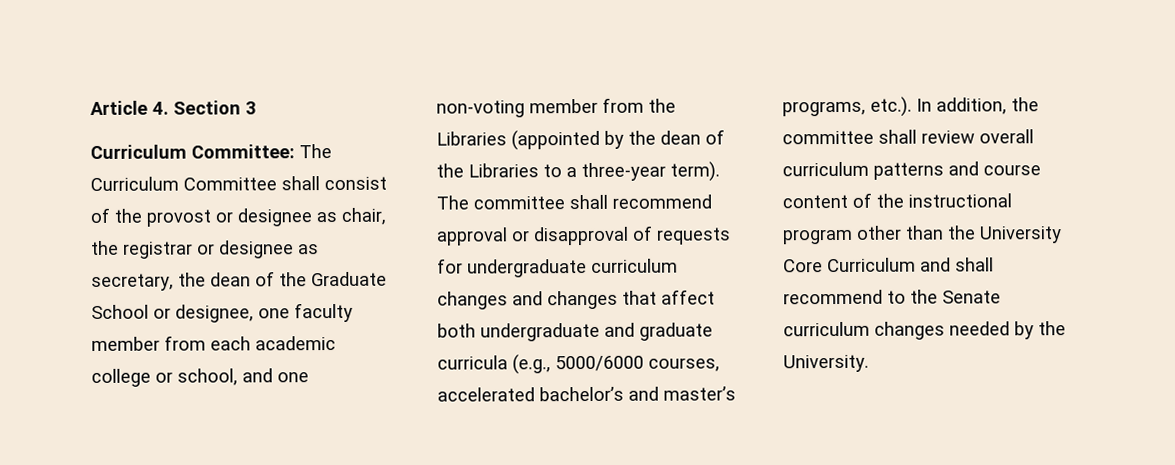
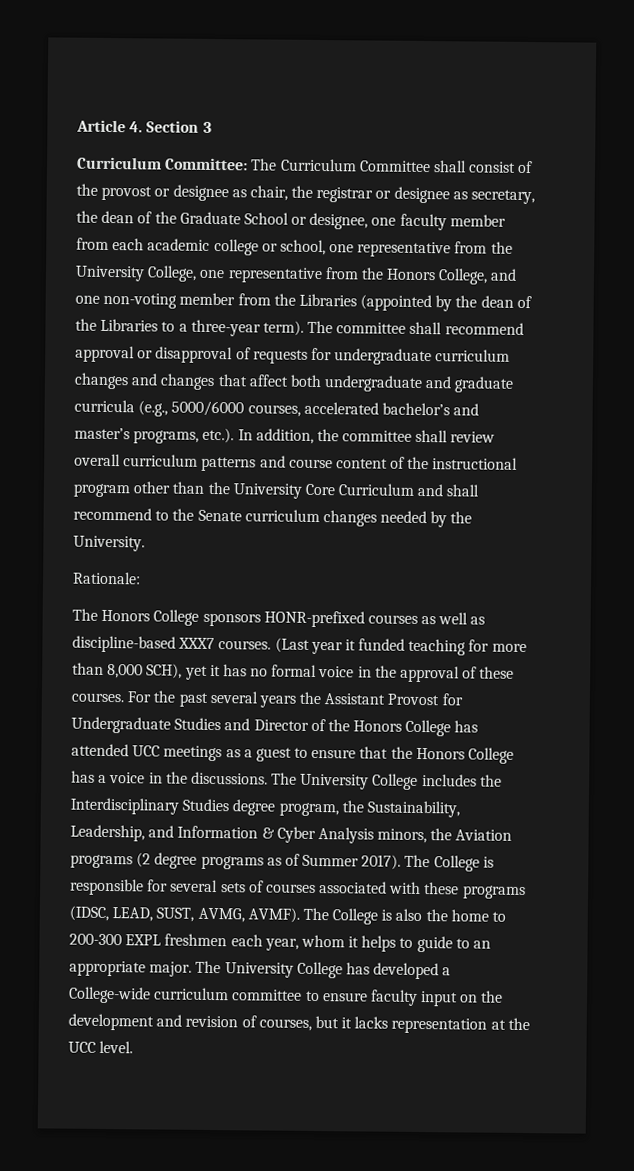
- Curriculum Committee: The Curriculum Committee shall consist of the provost or designee as chair, the registrar or designee as secretary, the dean of the Graduate School or designee, one faculty member from each academic college or school, and one non-voting member from the Libraries (appointed by the dean of the Libraries to a three-year term).
+ Curriculum Committee: The Curriculum Committee shall consist of the provost or designee as chair, the registrar or designee as secretary, the dean of the Graduate School or designee, one faculty member from each academic college or school, one representative from the University College, one representative from the Honors College, and one non-voting member from the Libraries (appointed by the dean of the Libraries to a three-year term).
+ Rationale:
+ The Honors College sponsors HONR-prefixed courses as well as discipline-based XXX7 courses. (Last year it funded teaching for more than 8,000 SCH), yet it has no formal voice in the approval of these courses. For the past several years the Assistant Provost for Undergraduate Studies and Director of the Honors College has attended UCC meetings as a guest to ensure that the Honors College has a voice in the discussions. The University College includes the Interdisciplinary Studies degree program, the Sustainability, Leadership, and Information & Cyber Analysis minors, the Aviation programs (2 degree programs as of Summer 2017). The College is responsible for several sets of courses associated with these programs (IDSC, LEAD, SUST, AVMG, AVMF). The College is also the home to 200-300 EXPL freshmen each year, whom it helps to guide to an appropriate major. The University College has developed a College-wide curriculum committee to ensure faculty input on the development and revision of courses, but it lacks representation at the UCC level.

